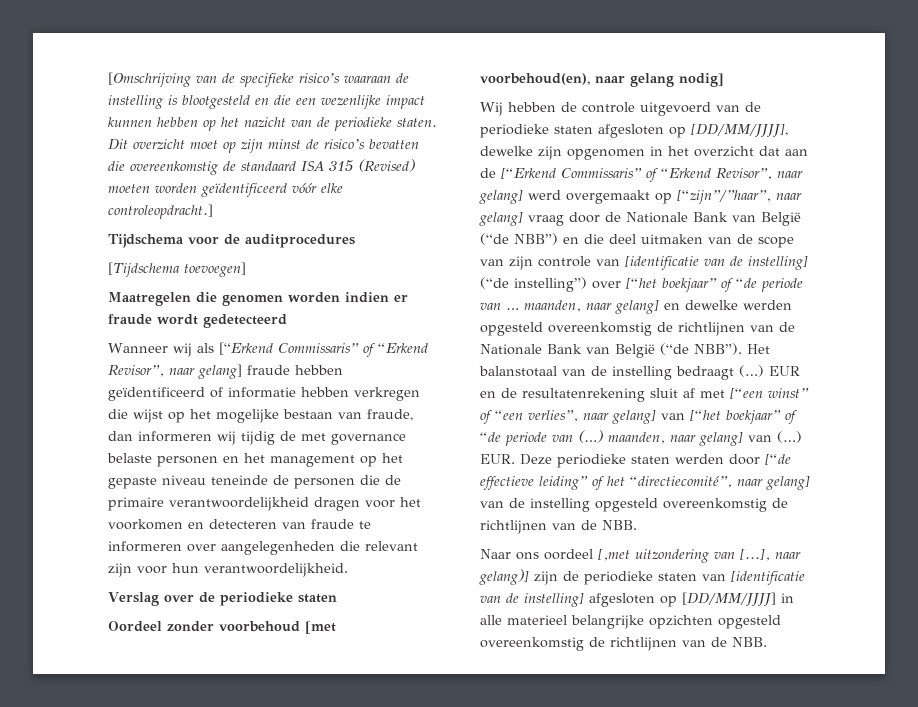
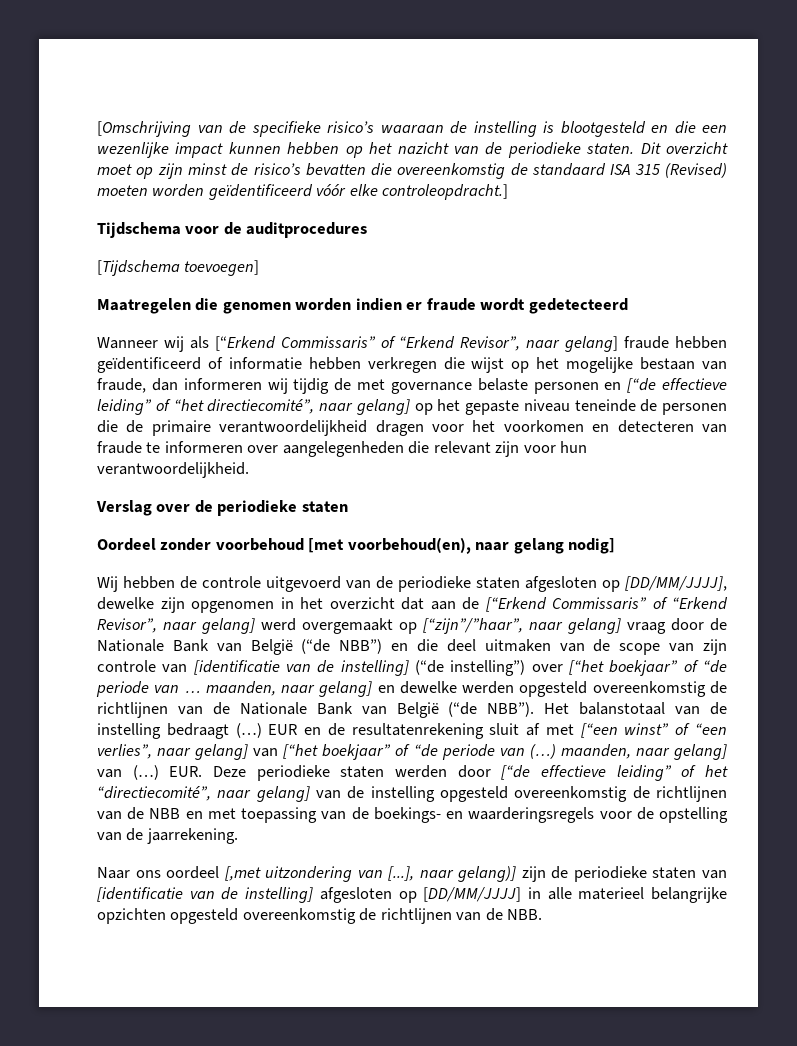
- Wanneer wij als [“Erkend Commissaris” of “Erkend Revisor”, naar gelang] fraude hebben geïdentificeerd of informatie hebben verkregen die wijst op het mogelijke bestaan van fraude, dan informeren wij tijdig de met governance belaste personen en het management op het gepaste niveau teneinde de personen die de primaire verantwoordelijkheid dragen voor het voorkomen en detecteren van fraude te informeren over aangelegenheden die relevant zijn voor hun verantwoordelijkheid.
+ Wanneer wij als [“Erkend Commissaris” of “Erkend Revisor”, naar gelang] fraude hebben geïdentificeerd of informatie hebben verkregen die wijst op het mogelijke bestaan van fraude, dan informeren wij tijdig de met governance belaste personen en [“de effectieve leiding” of “het directiecomité”, naar gelang] op het gepaste niveau teneinde de personen die de primaire verantwoordelijkheid dragen voor het voorkomen en detecteren van fraude te informeren over aangelegenheden die relevant zijn voor hun verantwoordelijkheid.
- EUR. Deze periodieke staten werden door [“de effectieve leiding” of het “directiecomité”, naar gelang] van de instelling opgesteld overeenkomstig de richtlijnen van de NBB.
+ EUR. Deze periodieke staten werden door [“de effectieve leiding” of het “directiecomité”, naar gelang] van de instelling opgesteld overeenkomstig de richtlijnen van de NBB en met toepassing van de boekings- en waarderingsregels voor de opstelling van de jaarrekening.

